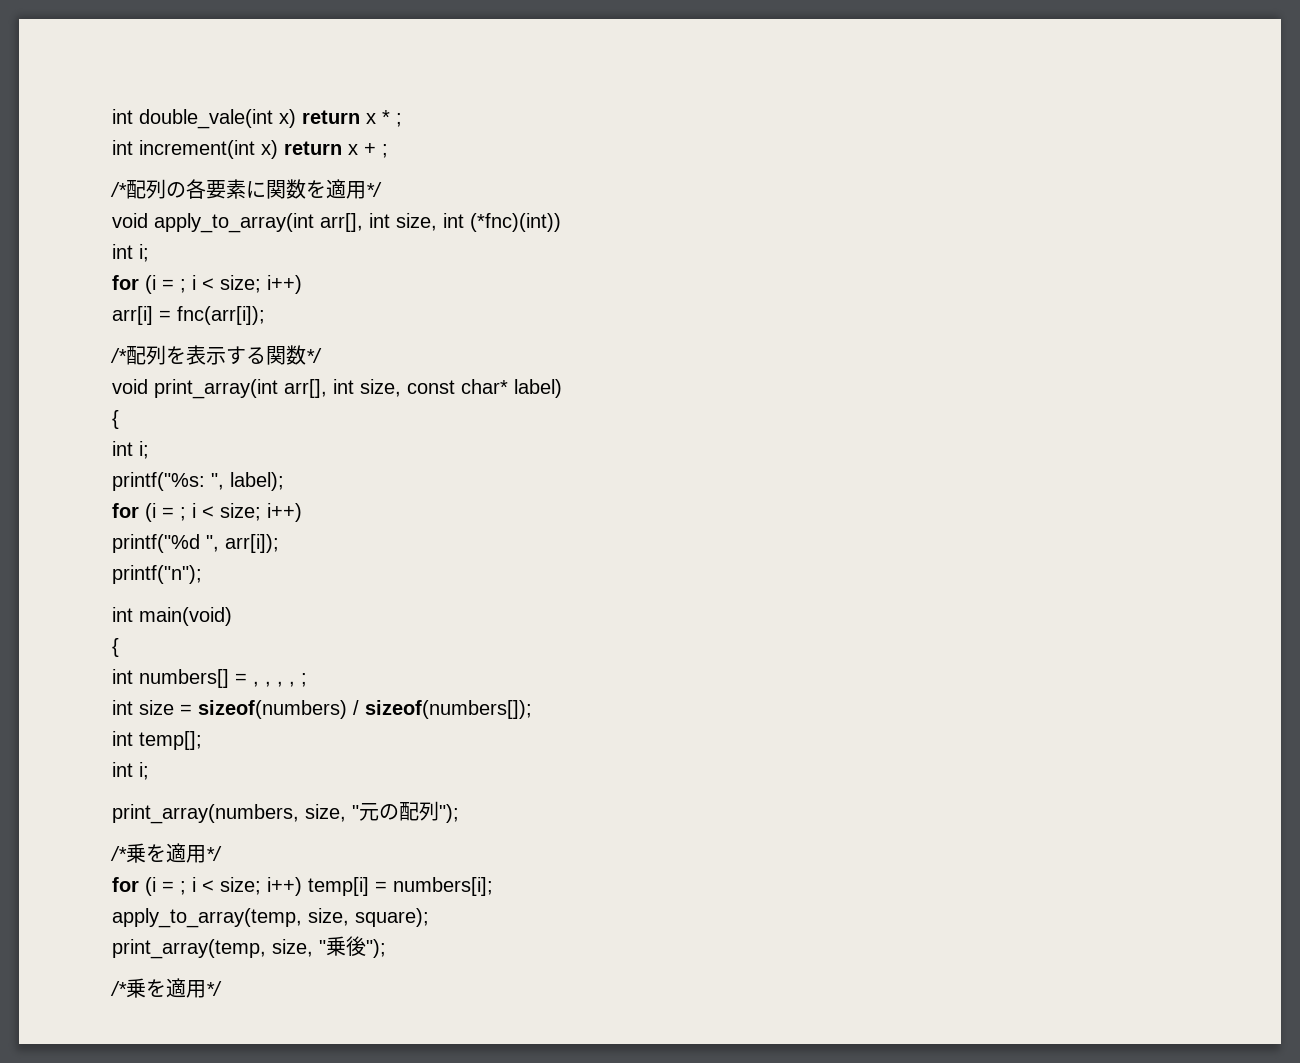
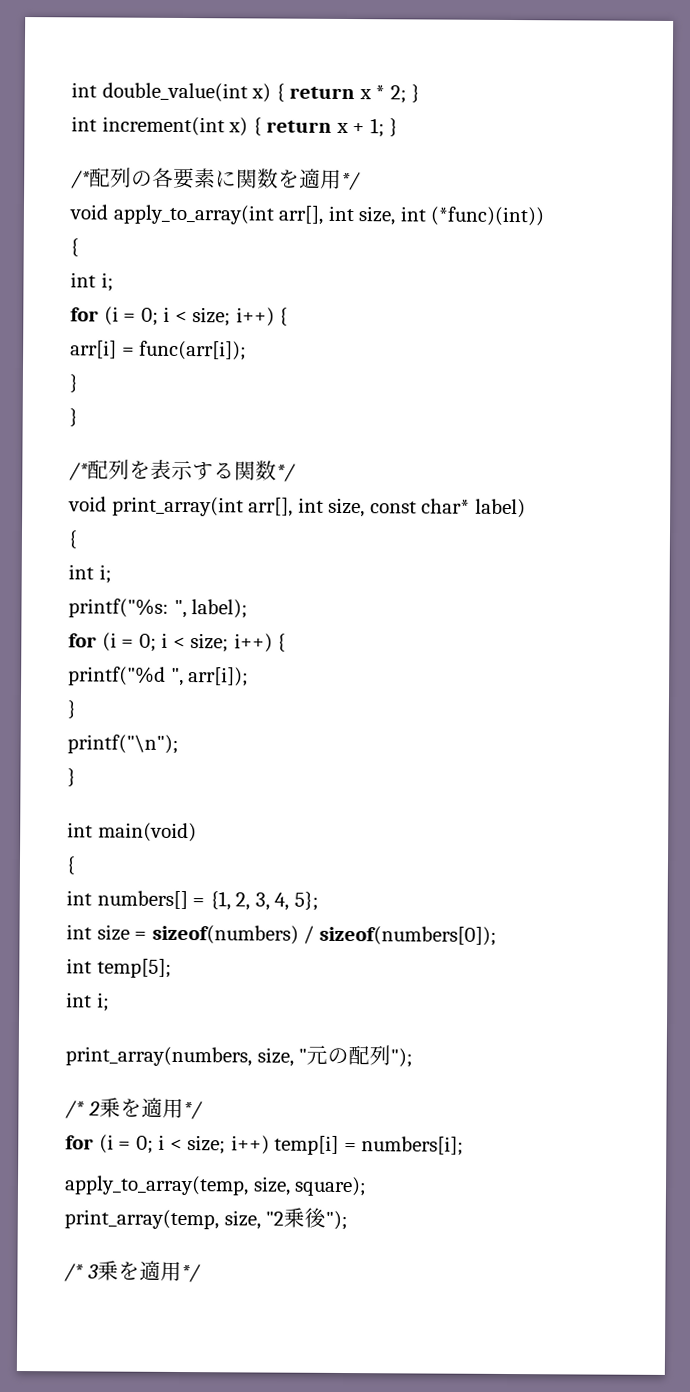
- int double_vale(int x) return x * ;
+ int double_value(int x) { return x * 2; }
- int increment(int x) return x + ;
+ int increment(int x) { return x + 1; }
- void apply_to_array(int arr[], int size, int (*fnc)(int))
+ void apply_to_array(int arr[], int size, int (*func)(int))
+ {
  int i;
- for (i = ; i < size; i++)
+ for (i = 0; i < size; i++) {
- arr[i] = fnc(arr[i]);
+ arr[i] = func(arr[i]);
+ }
+ }
  printf("%s: ", label);
- for (i = ; i < size; i++)
+ for (i = 0; i < size; i++) {
  printf("%d ", arr[i]);
- printf("n");
+ }
+ printf("\n");
+ }
- int numbers[] = , , , , ;
+ int numbers[] = {1, 2, 3, 4, 5};
- int size = sizeof(numbers) / sizeof(numbers[]);
- int temp[];
+ int size = sizeof(numbers) / sizeof(numbers[0]);
+ int temp[5];
  print_array(numbers, size, "元の配列");
- /*乗を適用*/
+ /* 2乗を適用*/
- for (i = ; i < size; i++) temp[i] = numbers[i];
+ for (i = 0; i < size; i++) temp[i] = numbers[i];
- print_array(temp, size, "乗後");
- /*乗を適用*/
+ print_array(temp, size, "2乗後");
+ /* 3乗を適用*/

